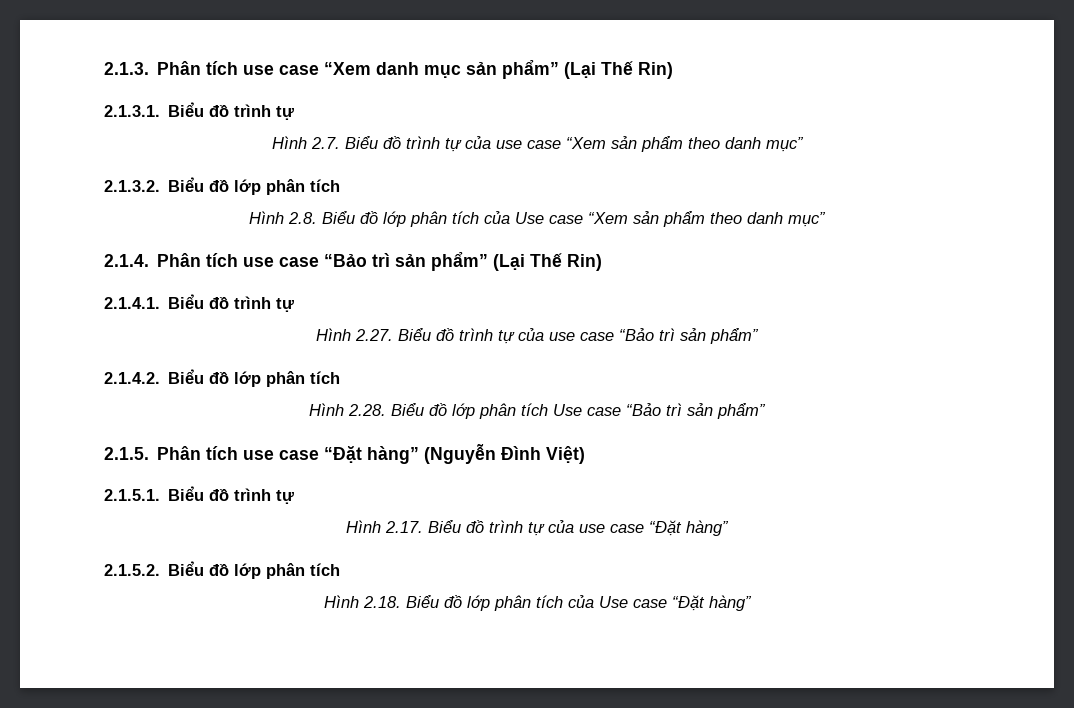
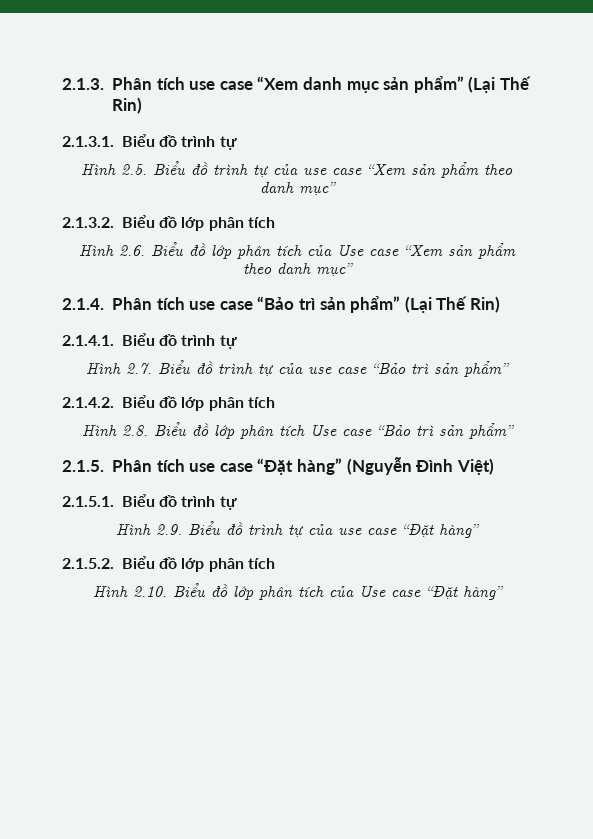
- Hình 2.7. Biểu đồ trình tự của use case “Xem sản phẩm theo danh mục”
+ Hình 2.5. Biểu đồ trình tự của use case “Xem sản phẩm theo danh mục”
- Hình 2.8. Biểu đồ lớp phân tích của Use case “Xem sản phẩm theo danh mục”
+ Hình 2.6. Biểu đồ lớp phân tích của Use case “Xem sản phẩm theo danh mục”
- Hình 2.27. Biểu đồ trình tự của use case “Bảo trì sản phẩm”
+ Hình 2.7. Biểu đồ trình tự của use case “Bảo trì sản phẩm”
- Hình 2.28. Biểu đồ lớp phân tích Use case “Bảo trì sản phẩm”
+ Hình 2.8. Biểu đồ lớp phân tích Use case “Bảo trì sản phẩm”
- Hình 2.17. Biểu đồ trình tự của use case “Đặt hàng”
+ Hình 2.9. Biểu đồ trình tự của use case “Đặt hàng”
- Hình 2.18. Biểu đồ lớp phân tích của Use case “Đặt hàng”
+ Hình 2.10. Biểu đồ lớp phân tích của Use case “Đặt hàng”

